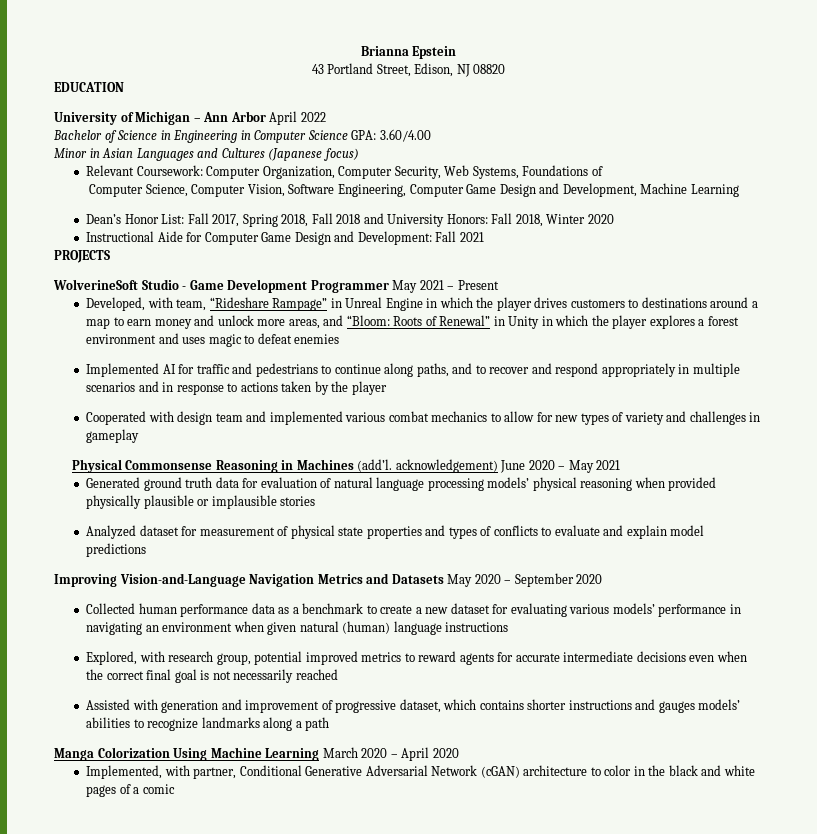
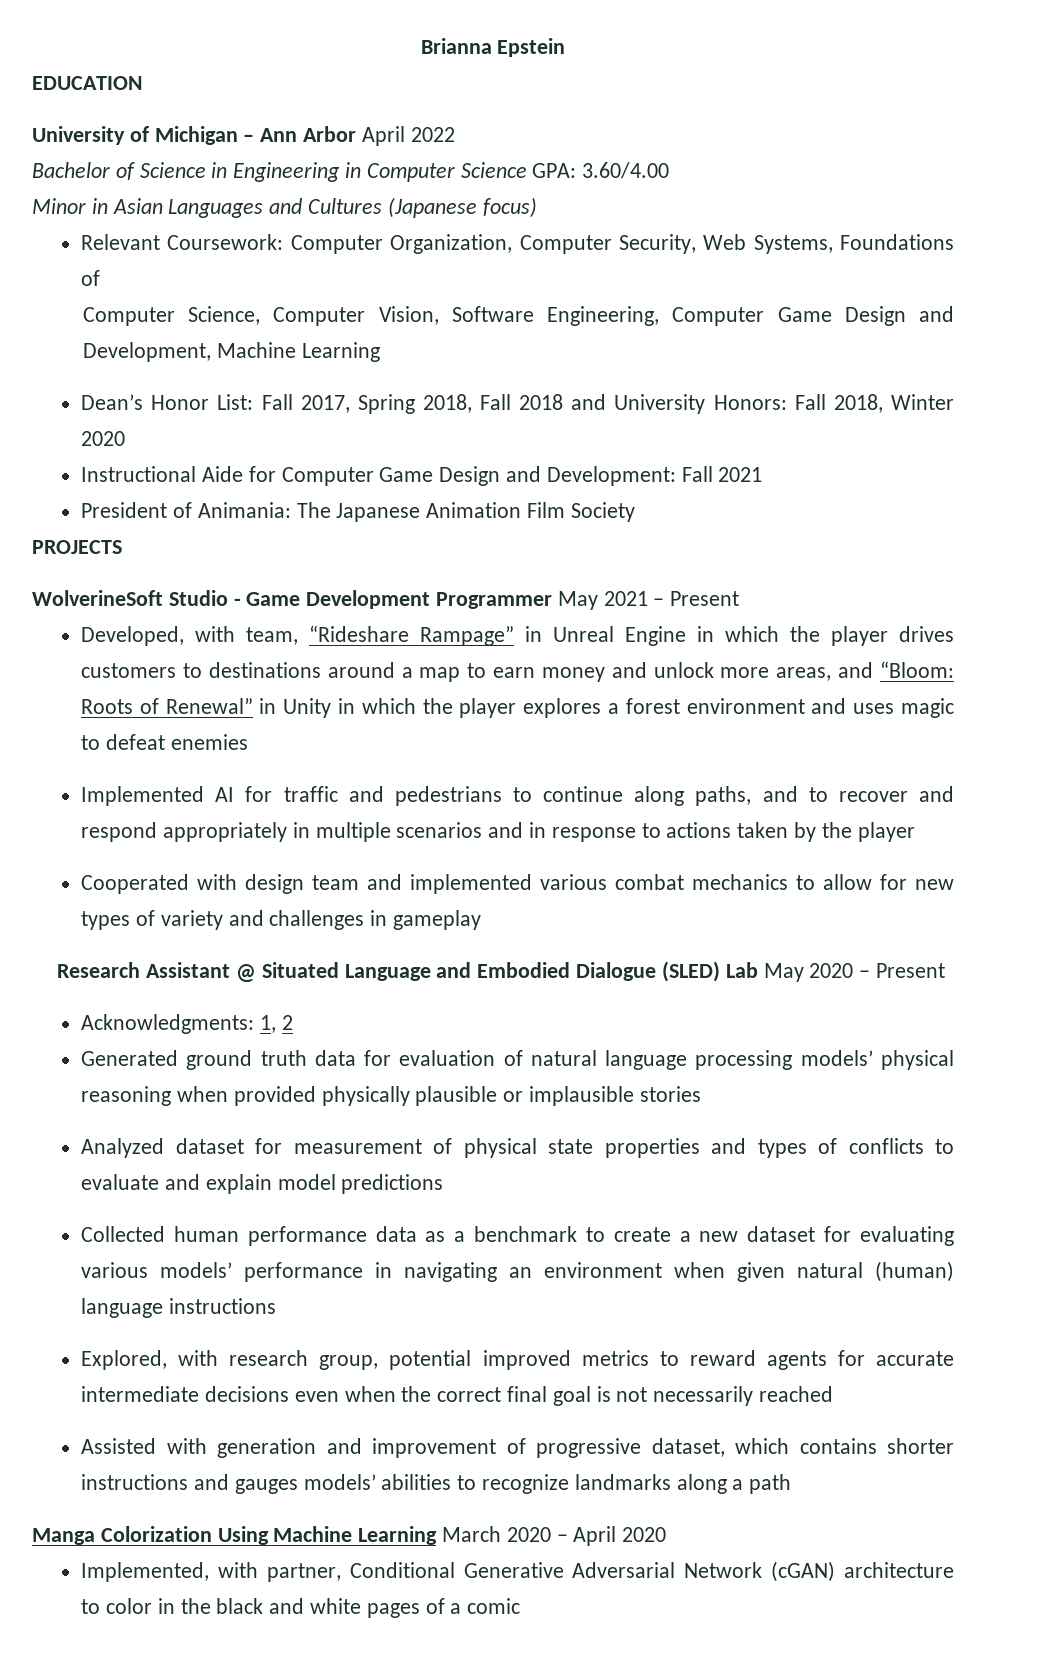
- 43 Portland Street, Edison, NJ 08820
+ President of Animania: The Japanese Animation Film Society
- Physical Commonsense Reasoning in Machines (add’l. acknowledgement) June 2020 – May 2021
+ Research Assistant @ Situated Language and Embodied Dialogue (SLED) Lab May 2020 – Present
+ Acknowledgments: 1, 2
- Improving Vision-and-Language Navigation Metrics and Datasets May 2020 – September 2020

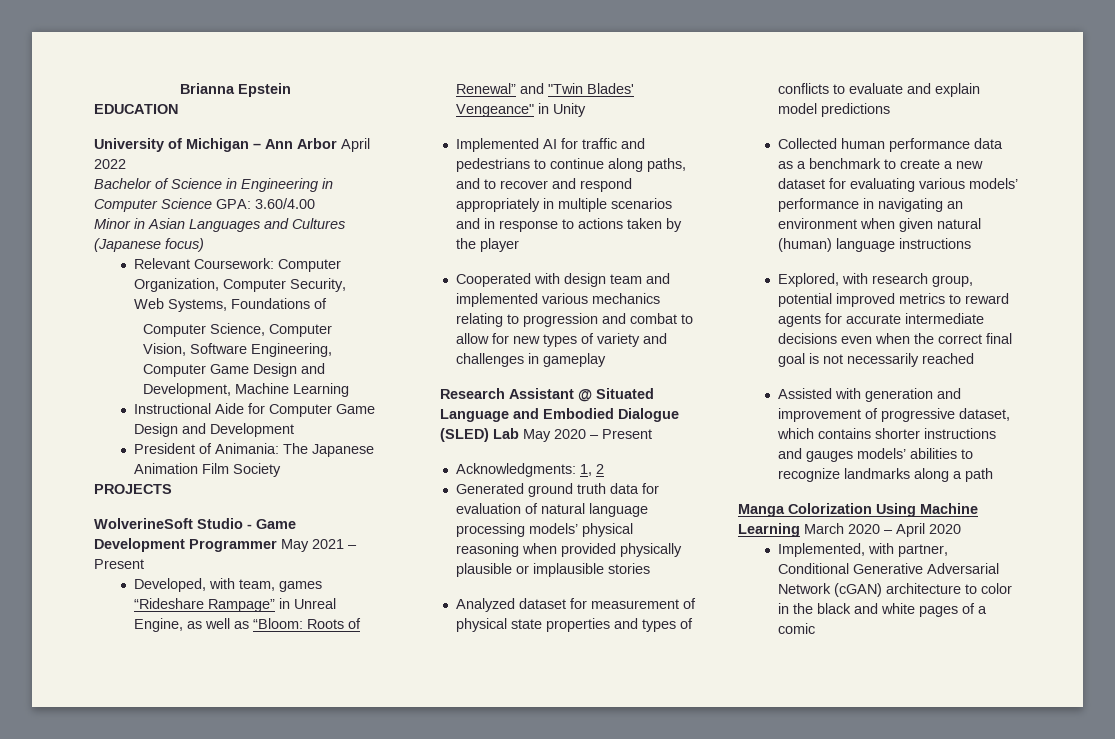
- Dean’s Honor List: Fall 2017, Spring 2018, Fall 2018 and University Honors: Fall 2018, Winter 2020
- Instructional Aide for Computer Game Design and Development: Fall 2021
+ Instructional Aide for Computer Game Design and Development
- Developed, with team, “Rideshare Rampage” in Unreal Engine in which the player drives customers to destinations around a map to earn money and unlock more areas, and “Bloom: Roots of Renewal” in Unity in which the player explores a forest environment and uses magic to defeat enemies
+ Developed, with team, games “Rideshare Rampage” in Unreal Engine, as well as “Bloom: Roots of Renewal” and "Twin Blades' Vengeance" in Unity
- Cooperated with design team and implemented various combat mechanics to allow for new types of variety and challenges in gameplay
+ Cooperated with design team and implemented various mechanics relating to progression and combat to allow for new types of variety and challenges in gameplay

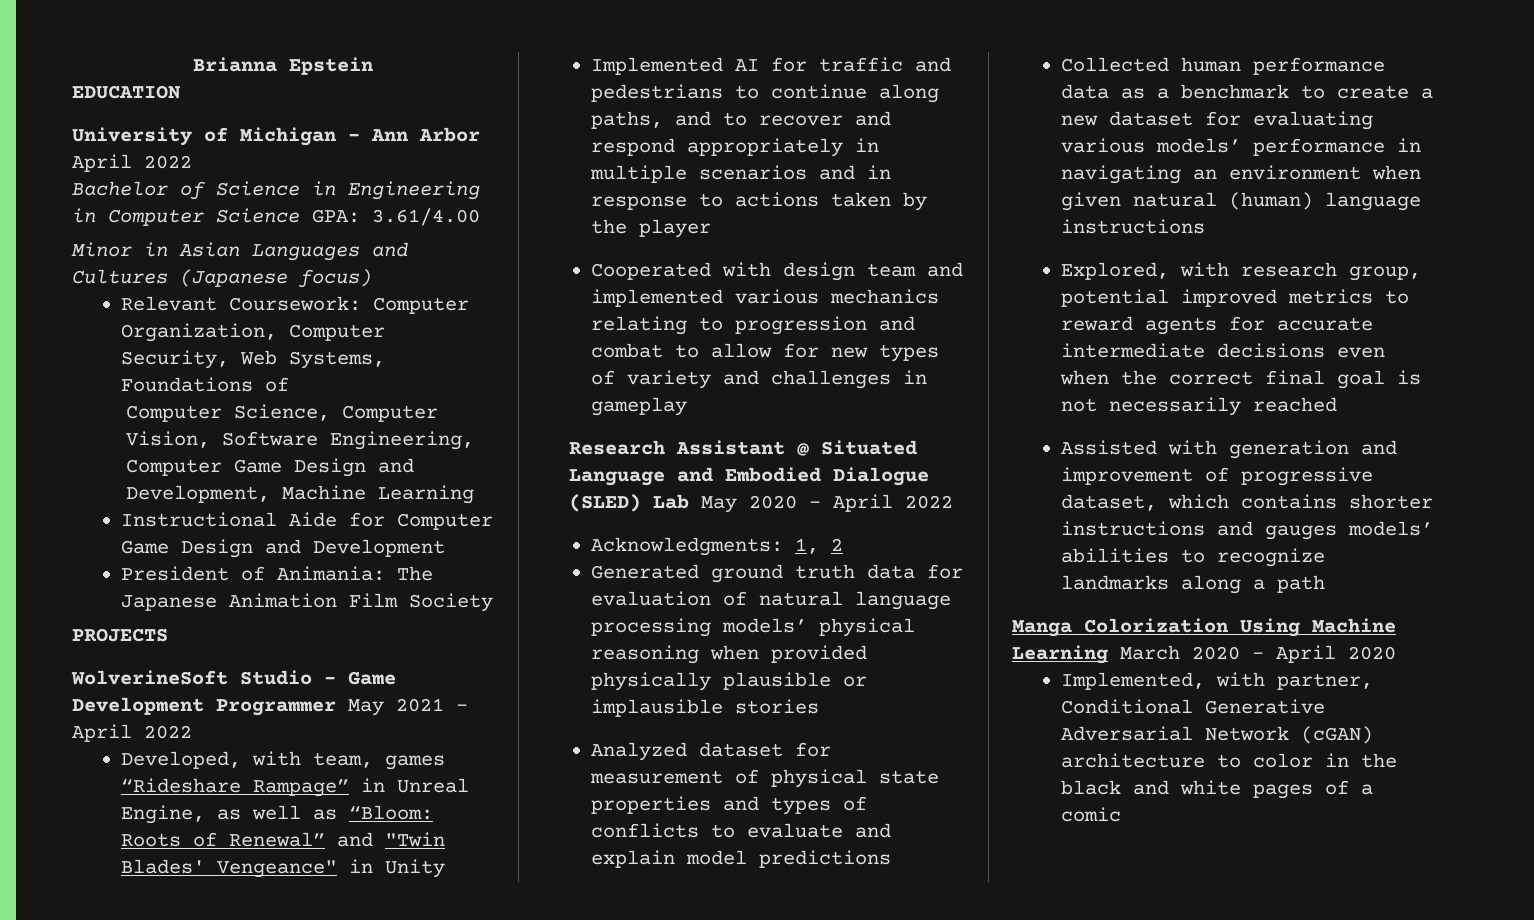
- Bachelor of Science in Engineering in Computer Science GPA: 3.60/4.00
+ Bachelor of Science in Engineering in Computer Science GPA: 3.61/4.00
- WolverineSoft Studio - Game Development Programmer May 2021 – Present
+ WolverineSoft Studio - Game Development Programmer May 2021 – April 2022
- Research Assistant @ Situated Language and Embodied Dialogue (SLED) Lab May 2020 – Present
+ Research Assistant @ Situated Language and Embodied Dialogue (SLED) Lab May 2020 – April 2022

